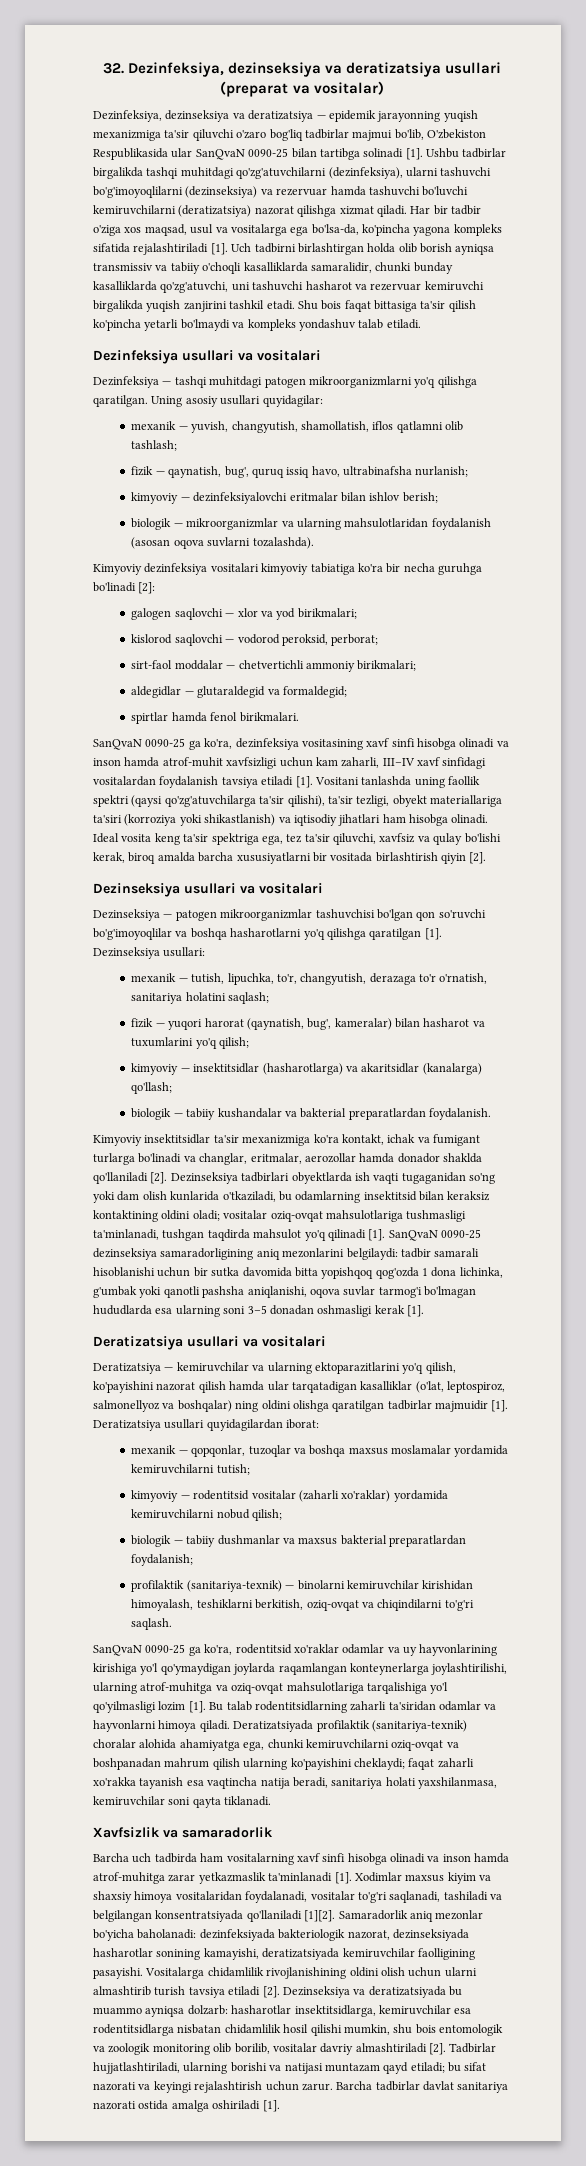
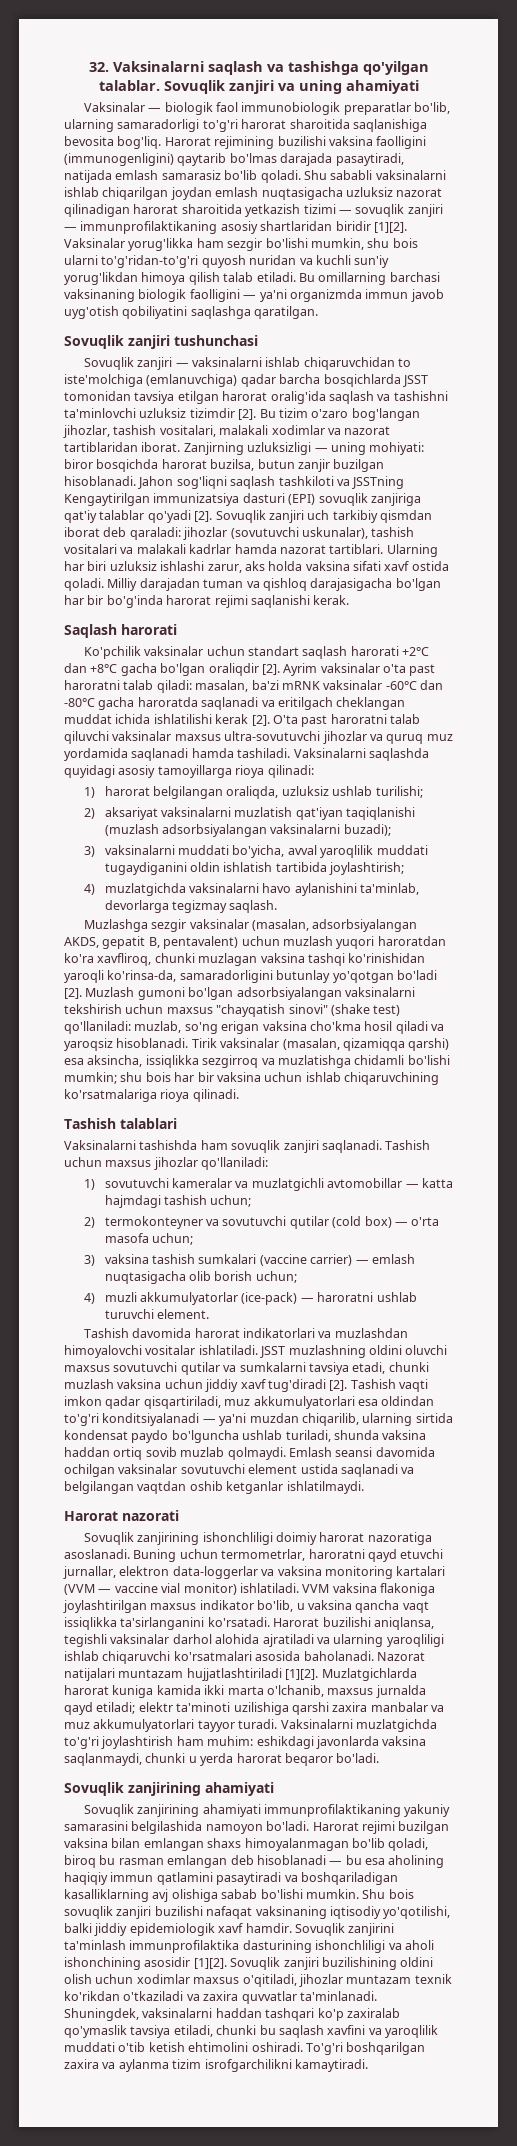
- 32. Dezinfeksiya, dezinseksiya va deratizatsiya usullari (preparat va vositalar)
- Dezinfeksiya, dezinseksiya va deratizatsiya — epidemik jarayonning yuqish mexanizmiga ta'sir qiluvchi o'zaro bog'liq tadbirlar majmui bo'lib, O'zbekiston Respublikasida ular SanQvaN 0090-25 bilan tartibga solinadi [1]. Ushbu tadbirlar birgalikda tashqi muhitdagi qo'zg'atuvchilarni (dezinfeksiya), ularni tashuvchi bo'g'imoyoqlilarni (dezinseksiya) va rezervuar hamda tashuvchi bo'luvchi kemiruvchilarni (deratizatsiya) nazorat qilishga xizmat qiladi. Har bir tadbir o'ziga xos maqsad, usul va vositalarga ega bo'lsa-da, ko'pincha yagona kompleks sifatida rejalashtiriladi [1]. Uch tadbirni birlashtirgan holda olib borish ayniqsa transmissiv va tabiiy o'choqli kasalliklarda samaralidir, chunki bunday kasalliklarda qo'zg'atuvchi, uni tashuvchi hasharot va rezervuar kemiruvchi birgalikda yuqish zanjirini tashkil etadi. Shu bois faqat bittasiga ta'sir qilish ko'pincha yetarli bo'lmaydi va kompleks yondashuv talab etiladi.
- Dezinfeksiya usullari va vositalari
- Dezinfeksiya — tashqi muhitdagi patogen mikroorganizmlarni yo'q qilishga qaratilgan. Uning asosiy usullari quyidagilar:
- mexanik — yuvish, changyutish, shamollatish, iflos qatlamni olib tashlash;
- fizik — qaynatish, bug', quruq issiq havo, ultrabinafsha nurlanish;
- kimyoviy — dezinfeksiyalovchi eritmalar bilan ishlov berish;
- biologik — mikroorganizmlar va ularning mahsulotlaridan foydalanish (asosan oqova suvlarni tozalashda).
- Kimyoviy dezinfeksiya vositalari kimyoviy tabiatiga ko'ra bir necha guruhga bo'linadi [2]:
- galogen saqlovchi — xlor va yod birikmalari;
- kislorod saqlovchi — vodorod peroksid, perborat;
- sirt-faol moddalar — chetvertichli ammoniy birikmalari;
- aldegidlar — glutaraldegid va formaldegid;
- spirtlar hamda fenol birikmalari.
- SanQvaN 0090-25 ga ko'ra, dezinfeksiya vositasining xavf sinfi hisobga olinadi va inson hamda atrof-muhit xavfsizligi uchun kam zaharli, III–IV xavf sinfidagi vositalardan foydalanish tavsiya etiladi [1]. Vositani tanlashda uning faollik spektri (qaysi qo'zg'atuvchilarga ta'sir qilishi), ta'sir tezligi, obyekt materiallariga ta'siri (korroziya yoki shikastlanish) va iqtisodiy jihatlari ham hisobga olinadi. Ideal vosita keng ta'sir spektriga ega, tez ta'sir qiluvchi, xavfsiz va qulay bo'lishi kerak, biroq amalda barcha xususiyatlarni bir vositada birlashtirish qiyin [2].
- Dezinseksiya usullari va vositalari
- Dezinseksiya — patogen mikroorganizmlar tashuvchisi bo'lgan qon so'ruvchi bo'g'imoyoqlilar va boshqa hasharotlarni yo'q qilishga qaratilgan [1]. Dezinseksiya usullari:
- mexanik — tutish, lipuchka, to'r, changyutish, derazaga to'r o'rnatish, sanitariya holatini saqlash;
- fizik — yuqori harorat (qaynatish, bug', kameralar) bilan hasharot va tuxumlarini yo'q qilish;
- kimyoviy — insektitsidlar (hasharotlarga) va akaritsidlar (kanalarga) qo'llash;
- biologik — tabiiy kushandalar va bakterial preparatlardan foydalanish.
- Kimyoviy insektitsidlar ta'sir mexanizmiga ko'ra kontakt, ichak va fumigant turlarga bo'linadi va changlar, eritmalar, aerozollar hamda donador shaklda qo'llaniladi [2]. Dezinseksiya tadbirlari obyektlarda ish vaqti tugaganidan so'ng yoki dam olish kunlarida o'tkaziladi, bu odamlarning insektitsid bilan keraksiz kontaktining oldini oladi; vositalar oziq-ovqat mahsulotlariga tushmasligi ta'minlanadi, tushgan taqdirda mahsulot yo'q qilinadi [1]. SanQvaN 0090-25 dezinseksiya samaradorligining aniq mezonlarini belgilaydi: tadbir samarali hisoblanishi uchun bir sutka davomida bitta yopishqoq qog'ozda 1 dona lichinka, g'umbak yoki qanotli pashsha aniqlanishi, oqova suvlar tarmog'i bo'lmagan hududlarda esa ularning soni 3–5 donadan oshmasligi kerak [1].
- Deratizatsiya usullari va vositalari
- Deratizatsiya — kemiruvchilar va ularning ektoparazitlarini yo'q qilish, ko'payishini nazorat qilish hamda ular tarqatadigan kasalliklar (o'lat, leptospiroz, salmonellyoz va boshqalar) ning oldini olishga qaratilgan tadbirlar majmuidir [1]. Deratizatsiya usullari quyidagilardan iborat:
- mexanik — qopqonlar, tuzoqlar va boshqa maxsus moslamalar yordamida kemiruvchilarni tutish;
- kimyoviy — rodentitsid vositalar (zaharli xo'raklar) yordamida kemiruvchilarni nobud qilish;
- biologik — tabiiy dushmanlar va maxsus bakterial preparatlardan foydalanish;
- profilaktik (sanitariya-texnik) — binolarni kemiruvchilar kirishidan himoyalash, teshiklarni berkitish, oziq-ovqat va chiqindilarni to'g'ri saqlash.
- SanQvaN 0090-25 ga ko'ra, rodentitsid xo'raklar odamlar va uy hayvonlarining kirishiga yo'l qo'ymaydigan joylarda raqamlangan konteynerlarga joylashtirilishi, ularning atrof-muhitga va oziq-ovqat mahsulotlariga tarqalishiga yo'l qo'yilmasligi lozim [1]. Bu talab rodentitsidlarning zaharli ta'siridan odamlar va hayvonlarni himoya qiladi. Deratizatsiyada profilaktik (sanitariya-texnik) choralar alohida ahamiyatga ega, chunki kemiruvchilarni oziq-ovqat va boshpanadan mahrum qilish ularning ko'payishini cheklaydi; faqat zaharli xo'rakka tayanish esa vaqtincha natija beradi, sanitariya holati yaxshilanmasa, kemiruvchilar soni qayta tiklanadi.
- Xavfsizlik va samaradorlik
- Barcha uch tadbirda ham vositalarning xavf sinfi hisobga olinadi va inson hamda atrof-muhitga zarar yetkazmaslik ta'minlanadi [1]. Xodimlar maxsus kiyim va shaxsiy himoya vositalaridan foydalanadi, vositalar to'g'ri saqlanadi, tashiladi va belgilangan konsentratsiyada qo'llaniladi [1][2]. Samaradorlik aniq mezonlar bo'yicha baholanadi: dezinfeksiyada bakteriologik nazorat, dezinseksiyada hasharotlar sonining kamayishi, deratizatsiyada kemiruvchilar faolligining pasayishi. Vositalarga chidamlilik rivojlanishining oldini olish uchun ularni almashtirib turish tavsiya etiladi [2]. Dezinseksiya va deratizatsiyada bu muammo ayniqsa dolzarb: hasharotlar insektitsidlarga, kemiruvchilar esa rodentitsidlarga nisbatan chidamlilik hosil qilishi mumkin, shu bois entomologik va zoologik monitoring olib borilib, vositalar davriy almashtiriladi [2]. Tadbirlar hujjatlashtiriladi, ularning borishi va natijasi muntazam qayd etiladi; bu sifat nazorati va keyingi rejalashtirish uchun zarur. Barcha tadbirlar davlat sanitariya nazorati ostida amalga oshiriladi [1].
+ 32. Vaksinalarni saqlash va tashishga qo'yilgan talablar. Sovuqlik zanjiri va uning ahamiyati
+ Vaksinalar — biologik faol immunobiologik preparatlar bo'lib, ularning samaradorligi to'g'ri harorat sharoitida saqlanishiga bevosita bog'liq. Harorat rejimining buzilishi vaksina faolligini (immunogenligini) qaytarib bo'lmas darajada pasaytiradi, natijada emlash samarasiz bo'lib qoladi. Shu sababli vaksinalarni ishlab chiqarilgan joydan emlash nuqtasigacha uzluksiz nazorat qilinadigan harorat sharoitida yetkazish tizimi — sovuqlik zanjiri — immunprofilaktikaning asosiy shartlaridan biridir [1][2]. Vaksinalar yorug'likka ham sezgir bo'lishi mumkin, shu bois ularni to'g'ridan-to'g'ri quyosh nuridan va kuchli sun'iy yorug'likdan himoya qilish talab etiladi. Bu omillarning barchasi vaksinaning biologik faolligini — ya'ni organizmda immun javob uyg'otish qobiliyatini saqlashga qaratilgan.
+ Sovuqlik zanjiri tushunchasi
+ Sovuqlik zanjiri — vaksinalarni ishlab chiqaruvchidan to iste'molchiga (emlanuvchiga) qadar barcha bosqichlarda JSST tomonidan tavsiya etilgan harorat oralig'ida saqlash va tashishni ta'minlovchi uzluksiz tizimdir [2]. Bu tizim o'zaro bog'langan jihozlar, tashish vositalari, malakali xodimlar va nazorat tartiblaridan iborat. Zanjirning uzluksizligi — uning mohiyati: biror bosqichda harorat buzilsa, butun zanjir buzilgan hisoblanadi. Jahon sog'liqni saqlash tashkiloti va JSSTning Kengaytirilgan immunizatsiya dasturi (EPI) sovuqlik zanjiriga qat'iy talablar qo'yadi [2]. Sovuqlik zanjiri uch tarkibiy qismdan iborat deb qaraladi: jihozlar (sovutuvchi uskunalar), tashish vositalari va malakali kadrlar hamda nazorat tartiblari. Ularning har biri uzluksiz ishlashi zarur, aks holda vaksina sifati xavf ostida qoladi. Milliy darajadan tuman va qishloq darajasigacha bo'lgan har bir bo'g'inda harorat rejimi saqlanishi kerak.
+ Saqlash harorati
+ Ko'pchilik vaksinalar uchun standart saqlash harorati +2°C dan +8°C gacha bo'lgan oraliqdir [2]. Ayrim vaksinalar o'ta past haroratni talab qiladi: masalan, ba'zi mRNK vaksinalar -60°C dan -80°C gacha haroratda saqlanadi va eritilgach cheklangan muddat ichida ishlatilishi kerak [2]. O'ta past haroratni talab qiluvchi vaksinalar maxsus ultra-sovutuvchi jihozlar va quruq muz yordamida saqlanadi hamda tashiladi. Vaksinalarni saqlashda quyidagi asosiy tamoyillarga rioya qilinadi:
+ 1) harorat belgilangan oraliqda, uzluksiz ushlab turilishi;
+ 2) aksariyat vaksinalarni muzlatish qat'iyan taqiqlanishi (muzlash adsorbsiyalangan vaksinalarni buzadi);
+ 3) vaksinalarni muddati bo'yicha, avval yaroqlilik muddati tugaydiganini oldin ishlatish tartibida joylashtirish;
+ 4) muzlatgichda vaksinalarni havo aylanishini ta'minlab, devorlarga tegizmay saqlash.
+ Muzlashga sezgir vaksinalar (masalan, adsorbsiyalangan AKDS, gepatit B, pentavalent) uchun muzlash yuqori haroratdan ko'ra xavfliroq, chunki muzlagan vaksina tashqi ko'rinishidan yaroqli ko'rinsa-da, samaradorligini butunlay yo'qotgan bo'ladi [2]. Muzlash gumoni bo'lgan adsorbsiyalangan vaksinalarni tekshirish uchun maxsus "chayqatish sinovi" (shake test) qo'llaniladi: muzlab, so'ng erigan vaksina cho'kma hosil qiladi va yaroqsiz hisoblanadi. Tirik vaksinalar (masalan, qizamiqqa qarshi) esa aksincha, issiqlikka sezgirroq va muzlatishga chidamli bo'lishi mumkin; shu bois har bir vaksina uchun ishlab chiqaruvchining ko'rsatmalariga rioya qilinadi.
+ Tashish talablari
+ Vaksinalarni tashishda ham sovuqlik zanjiri saqlanadi. Tashish uchun maxsus jihozlar qo'llaniladi:
+ 1) sovutuvchi kameralar va muzlatgichli avtomobillar — katta hajmdagi tashish uchun;
+ 2) termokonteyner va sovutuvchi qutilar (cold box) — o'rta masofa uchun;
+ 3) vaksina tashish sumkalari (vaccine carrier) — emlash nuqtasigacha olib borish uchun;
+ 4) muzli akkumulyatorlar (ice-pack) — haroratni ushlab turuvchi element.
+ Tashish davomida harorat indikatorlari va muzlashdan himoyalovchi vositalar ishlatiladi. JSST muzlashning oldini oluvchi maxsus sovutuvchi qutilar va sumkalarni tavsiya etadi, chunki muzlash vaksina uchun jiddiy xavf tug'diradi [2]. Tashish vaqti imkon qadar qisqartiriladi, muz akkumulyatorlari esa oldindan to'g'ri konditsiyalanadi — ya'ni muzdan chiqarilib, ularning sirtida kondensat paydo bo'lguncha ushlab turiladi, shunda vaksina haddan ortiq sovib muzlab qolmaydi. Emlash seansi davomida ochilgan vaksinalar sovutuvchi element ustida saqlanadi va belgilangan vaqtdan oshib ketganlar ishlatilmaydi.
+ Harorat nazorati
+ Sovuqlik zanjirining ishonchliligi doimiy harorat nazoratiga asoslanadi. Buning uchun termometrlar, haroratni qayd etuvchi jurnallar, elektron data-loggerlar va vaksina monitoring kartalari (VVM — vaccine vial monitor) ishlatiladi. VVM vaksina flakoniga joylashtirilgan maxsus indikator bo'lib, u vaksina qancha vaqt issiqlikka ta'sirlanganini ko'rsatadi. Harorat buzilishi aniqlansa, tegishli vaksinalar darhol alohida ajratiladi va ularning yaroqliligi ishlab chiqaruvchi ko'rsatmalari asosida baholanadi. Nazorat natijalari muntazam hujjatlashtiriladi [1][2]. Muzlatgichlarda harorat kuniga kamida ikki marta o'lchanib, maxsus jurnalda qayd etiladi; elektr ta'minoti uzilishiga qarshi zaxira manbalar va muz akkumulyatorlari tayyor turadi. Vaksinalarni muzlatgichda to'g'ri joylashtirish ham muhim: eshikdagi javonlarda vaksina saqlanmaydi, chunki u yerda harorat beqaror bo'ladi.
+ Sovuqlik zanjirining ahamiyati
+ Sovuqlik zanjirining ahamiyati immunprofilaktikaning yakuniy samarasini belgilashida namoyon bo'ladi. Harorat rejimi buzilgan vaksina bilan emlangan shaxs himoyalanmagan bo'lib qoladi, biroq bu rasman emlangan deb hisoblanadi — bu esa aholining haqiqiy immun qatlamini pasaytiradi va boshqariladigan kasalliklarning avj olishiga sabab bo'lishi mumkin. Shu bois sovuqlik zanjiri buzilishi nafaqat vaksinaning iqtisodiy yo'qotilishi, balki jiddiy epidemiologik xavf hamdir. Sovuqlik zanjirini ta'minlash immunprofilaktika dasturining ishonchliligi va aholi ishonchining asosidir [1][2]. Sovuqlik zanjiri buzilishining oldini olish uchun xodimlar maxsus o'qitiladi, jihozlar muntazam texnik ko'rikdan o'tkaziladi va zaxira quvvatlar ta'minlanadi. Shuningdek, vaksinalarni haddan tashqari ko'p zaxiralab qo'ymaslik tavsiya etiladi, chunki bu saqlash xavfini va yaroqlilik muddati o'tib ketish ehtimolini oshiradi. To'g'ri boshqarilgan zaxira va aylanma tizim isrofgarchilikni kamaytiradi.

